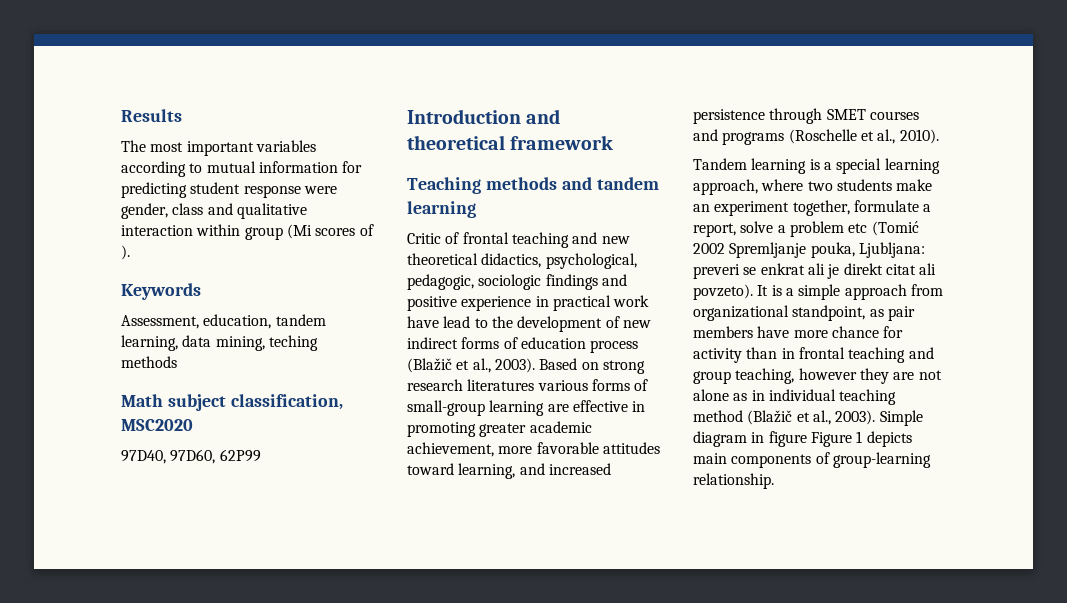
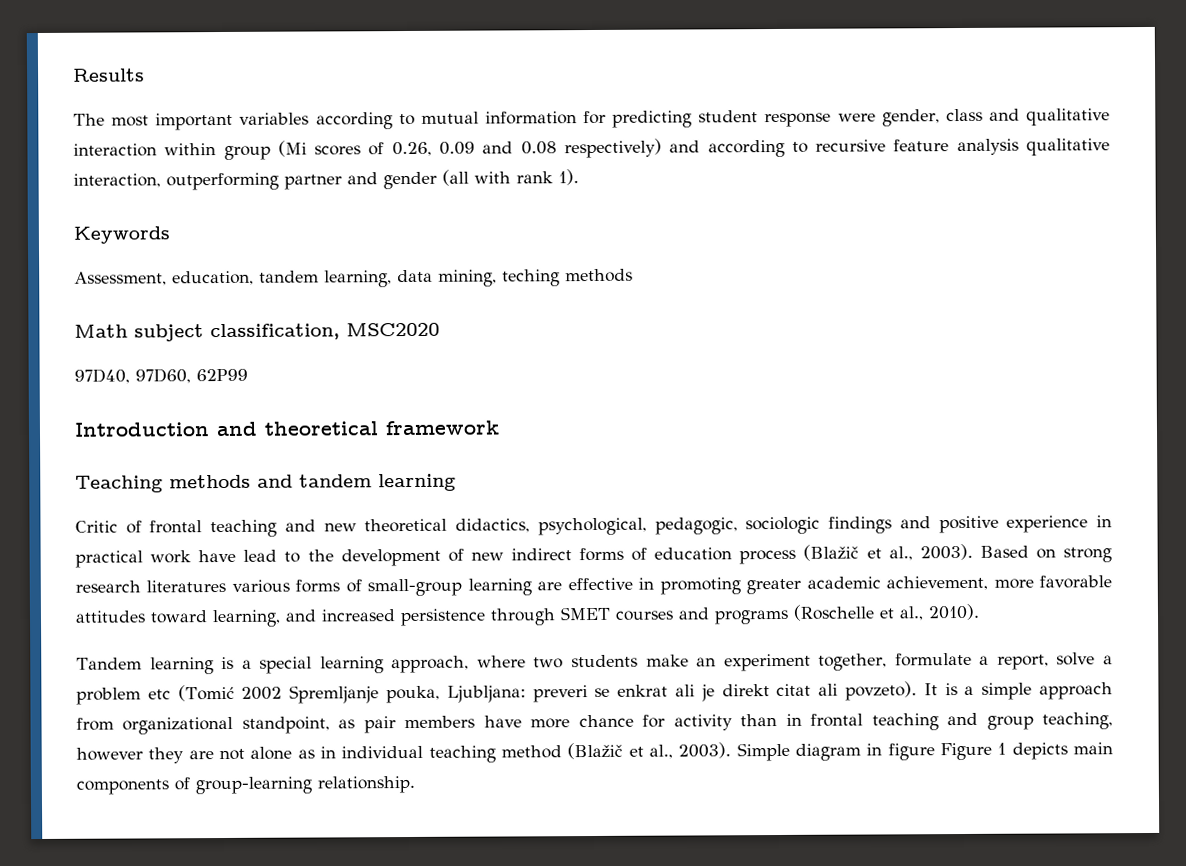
- The most important variables according to mutual information for predicting student response were gender, class and qualitative interaction within group (Mi scores of ).
+ The most important variables according to mutual information for predicting student response were gender, class and qualitative interaction within group (Mi scores of 0.26, 0.09 and 0.08 respectively) and according to recursive feature analysis qualitative interaction, outperforming partner and gender (all with rank 1).

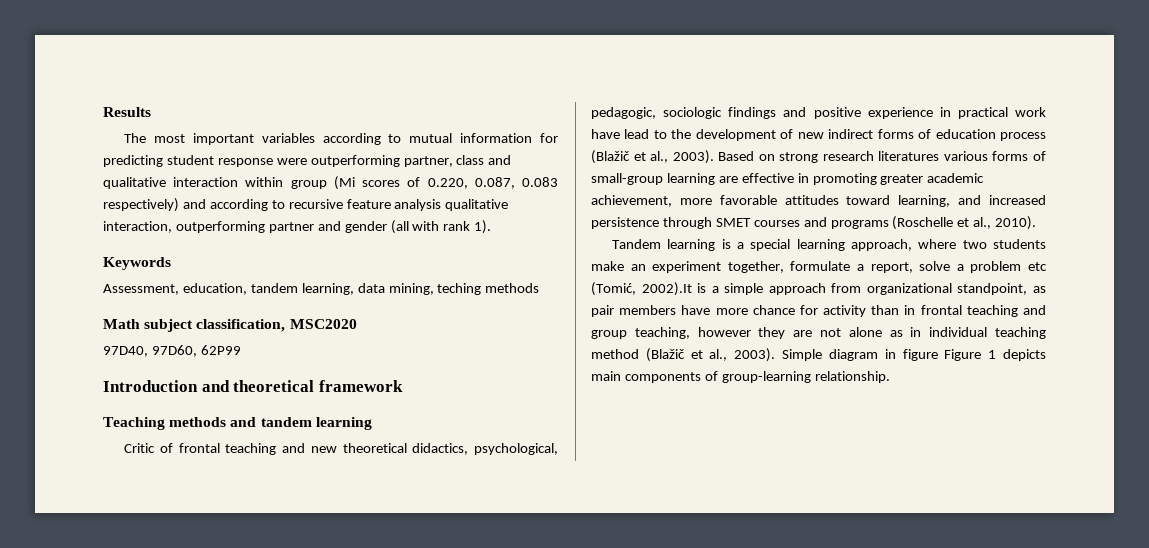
- The most important variables according to mutual information for predicting student response were gender, class and qualitative interaction within group (Mi scores of 0.26, 0.09 and 0.08 respectively) and according to recursive feature analysis qualitative interaction, outperforming partner and gender (all with rank 1).
+ The most important variables according to mutual information for predicting student response were outperforming partner, class and qualitative interaction within group (Mi scores of 0.220, 0.087, 0.083 respectively) and according to recursive feature analysis qualitative interaction, outperforming partner and gender (all with rank 1).
- Tandem learning is a special learning approach, where two students make an experiment together, formulate a report, solve a problem etc (Tomić 2002 Spremljanje pouka, Ljubljana: preveri se enkrat ali je direkt citat ali povzeto). It is a simple approach from organizational standpoint, as pair members have more chance for activity than in frontal teaching and group teaching, however they are not alone as in individual teaching method (Blažič et al., 2003).
+ Tandem learning is a special learning approach, where two students make an experiment together, formulate a report, solve a problem etc (Tomić, 2002).It is a simple approach from organizational standpoint, as pair members have more chance for activity than in frontal teaching and group teaching, however they are not alone as in individual teaching method (Blažič et al., 2003).

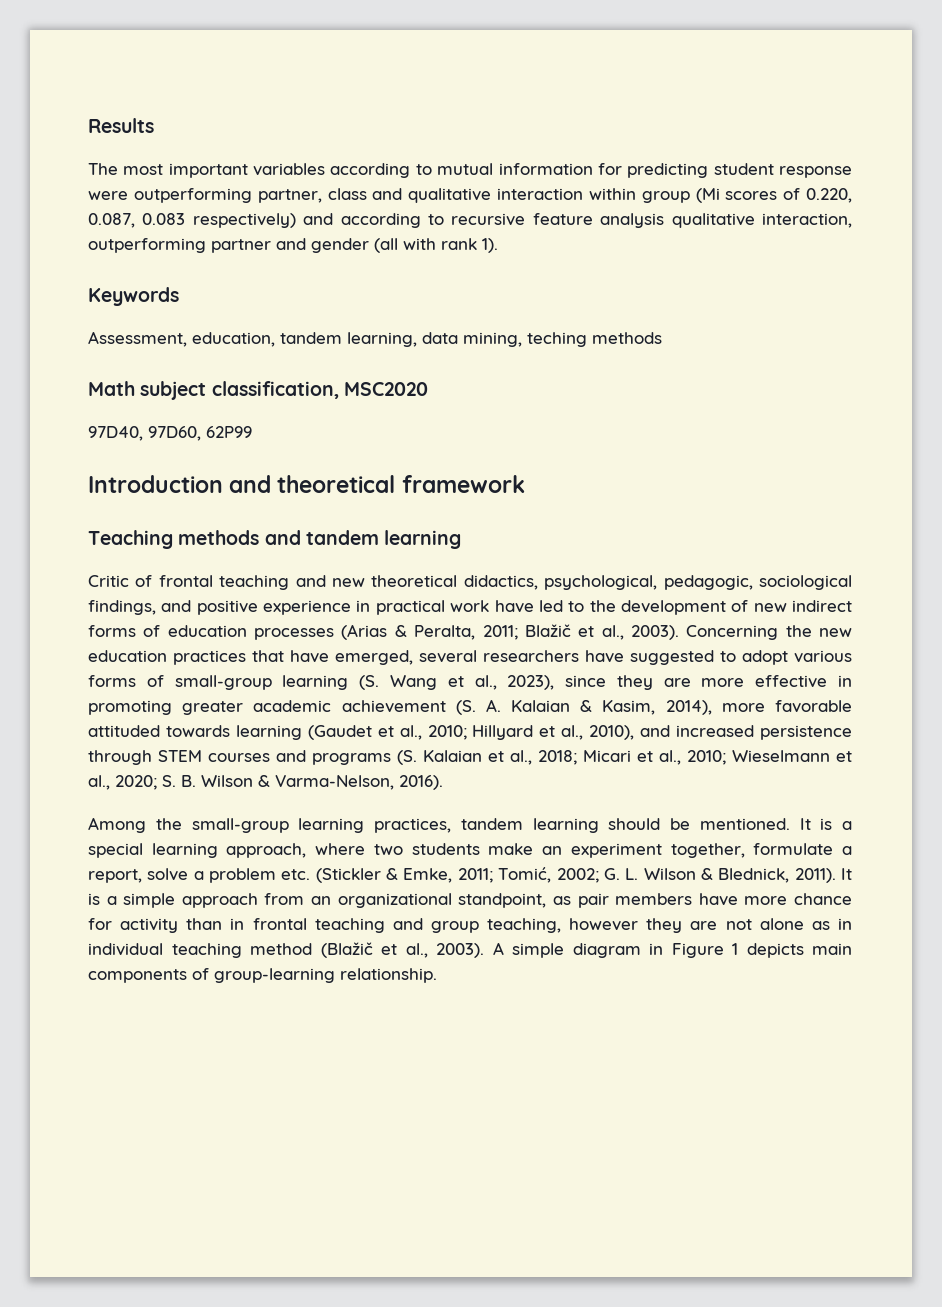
- Critic of frontal teaching and new theoretical didactics, psychological, pedagogic, sociologic findings and positive experience in practical work have lead to the development of new indirect forms of education process (Blažič et al., 2003). Based on strong research literatures various forms of small-group learning are effective in promoting greater academic achievement, more favorable attitudes toward learning, and increased persistence through SMET courses and programs (Roschelle et al., 2010).
- Tandem learning is a special learning approach, where two students make an experiment together, formulate a report, solve a problem etc (Tomić, 2002).It is a simple approach from organizational standpoint, as pair members have more chance for activity than in frontal teaching and group teaching, however they are not alone as in individual teaching method (Blažič et al., 2003).
+ Critic of frontal teaching and new theoretical didactics, psychological, pedagogic, sociological findings, and positive experience in practical work have led to the development of new indirect forms of education processes (Arias & Peralta, 2011; Blažič et al., 2003). Concerning the new education practices that have emerged, several researchers have suggested to adopt various forms of small-group learning (S. Wang et al., 2023), since they are more effective in promoting greater academic achievement (S. A. Kalaian & Kasim, 2014), more favorable attituded towards learning (Gaudet et al., 2010; Hillyard et al., 2010), and increased persistence through STEM courses and programs (S. Kalaian et al., 2018; Micari et al., 2010; Wieselmann et al., 2020; S. B. Wilson & Varma-Nelson, 2016).
+ Among the small-group learning practices, tandem learning should be mentioned. It is a special learning approach, where two students make an experiment together, formulate a report, solve a problem etc. (Stickler & Emke, 2011; Tomić, 2002; G. L. Wilson & Blednick, 2011). It is a simple approach from an organizational standpoint, as pair members have more chance for activity than in frontal teaching and group teaching, however they are not alone as in individual teaching method (Blažič et al., 2003).
- Simple diagram in figure Figure 1 depicts main components of group-learning relationship.
+ A simple diagram in Figure 1 depicts main components of group-learning relationship.

